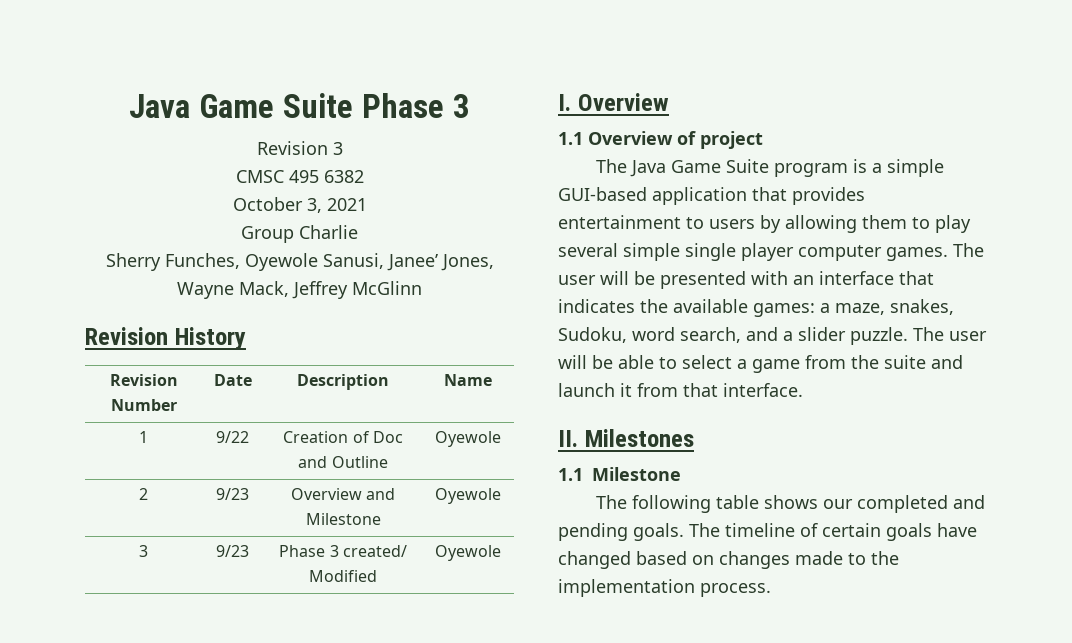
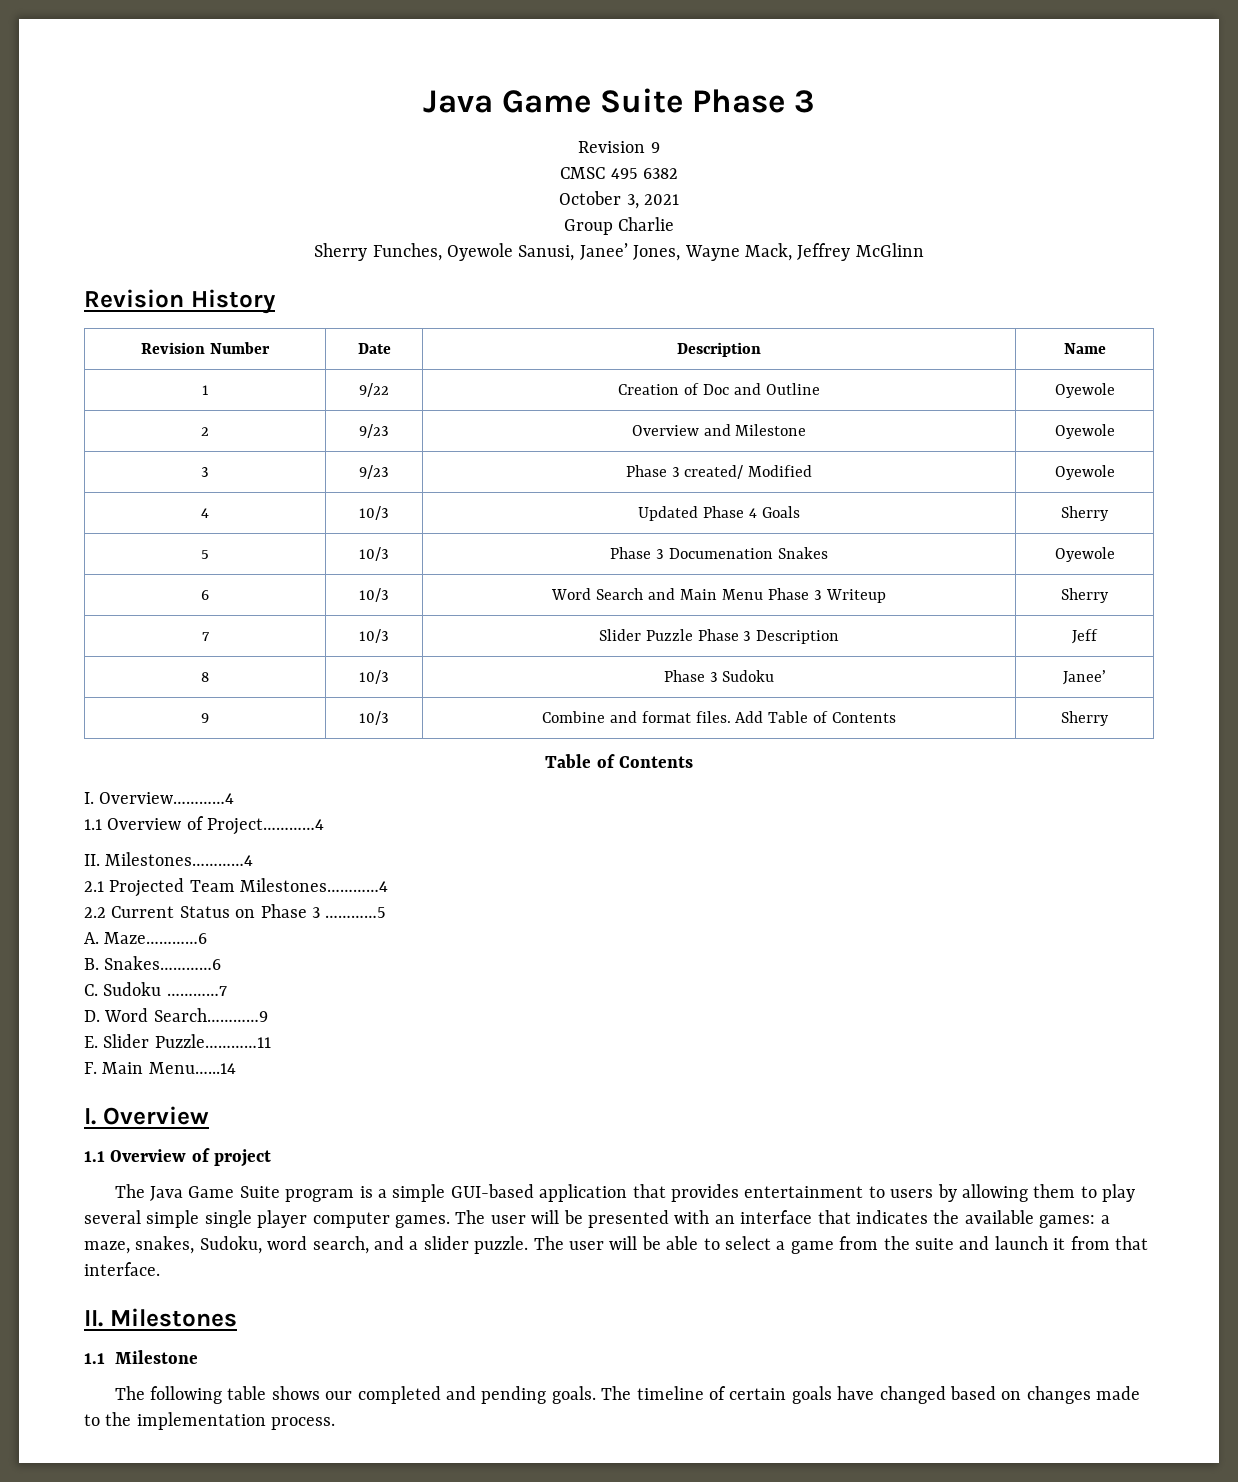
- Revision 3
+ Revision 9
+ 4 | 10/3 | Updated Phase 4 Goals | Sherry
+ 5 | 10/3 | Phase 3 Documenation Snakes | Oyewole
+ 6 | 10/3 | Word Search and Main Menu Phase 3 Writeup | Sherry
+ 7 | 10/3 | Slider Puzzle Phase 3 Description | Jeff
+ 8 | 10/3 | Phase 3 Sudoku | Janee’
+ 9 | 10/3 | Combine and format files. Add Table of Contents | Sherry
+ Table of Contents
+ I. Overview…………4
+ 1.1 Overview of Project…………4
+ II. Milestones…………4
+ 2.1 Projected Team Milestones…………4
+ 2.2 Current Status on Phase 3 …………5
+ A. Maze…………6
+ B. Snakes…………6
+ C. Sudoku …………7
+ D. Word Search…………9
+ E. Slider Puzzle…………11
+ F. Main Menu…...14

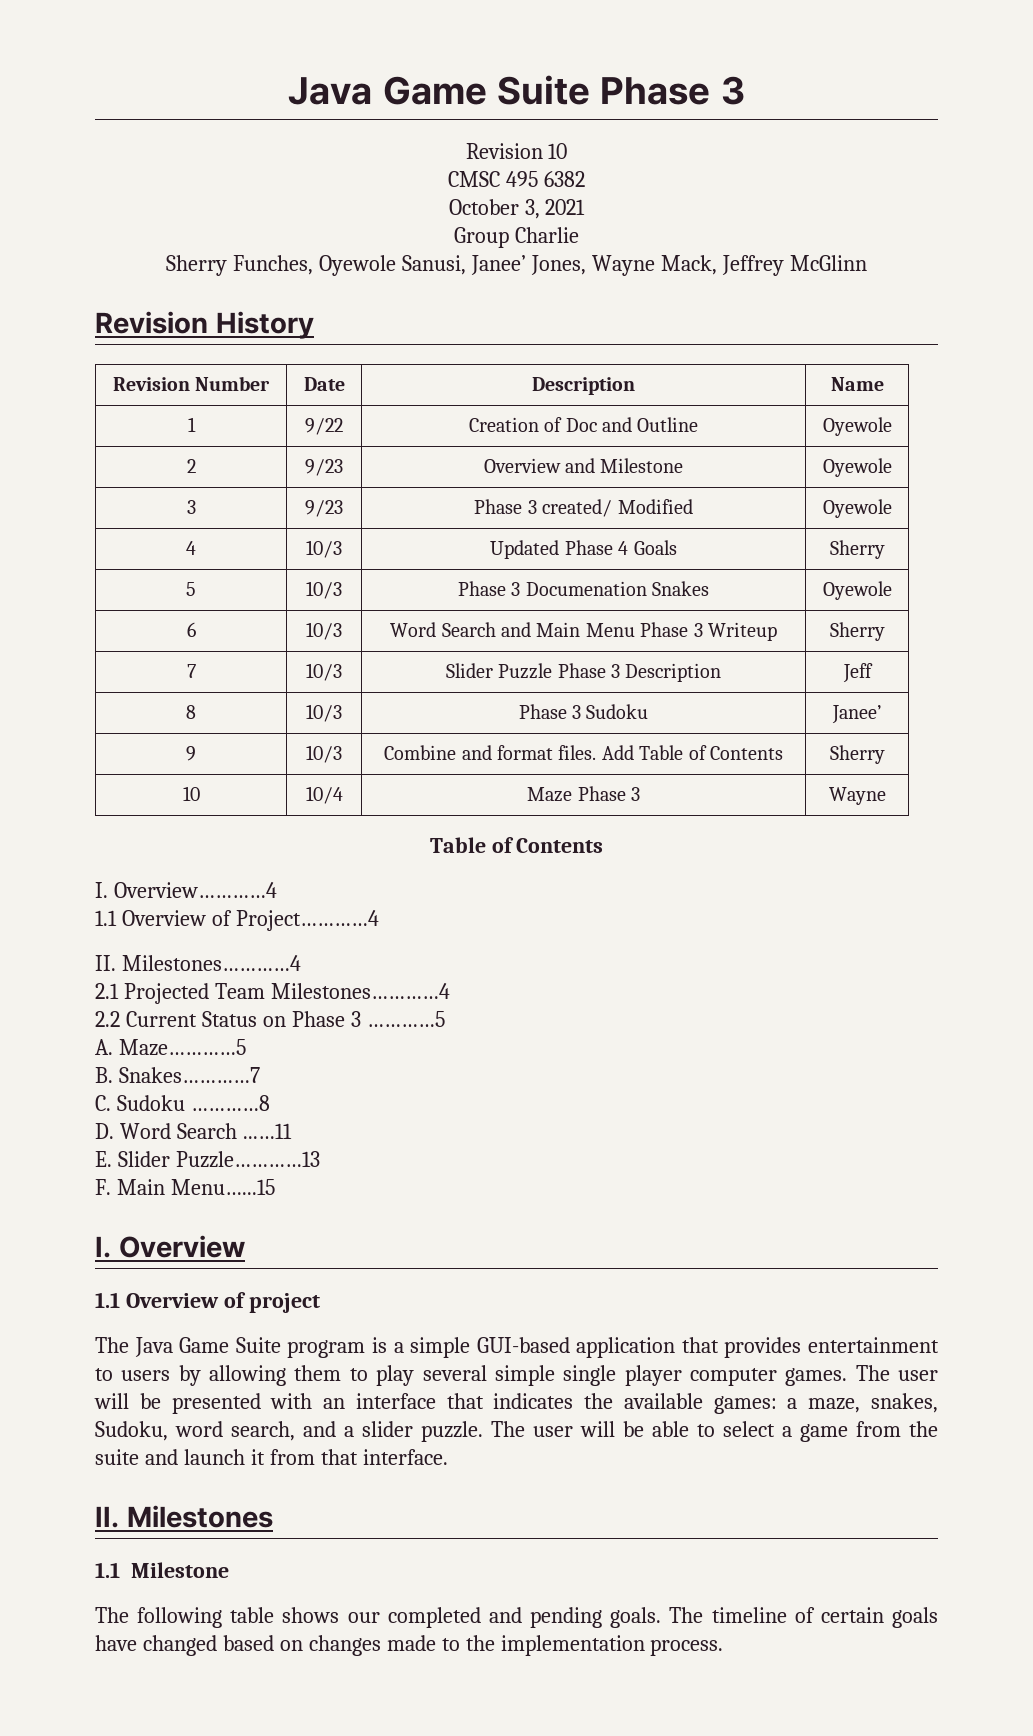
- Revision 9
+ Revision 10
+ 10 | 10/4 | Maze Phase 3 | Wayne
- A. Maze…………6
+ A. Maze…………5
- B. Snakes…………6
+ B. Snakes…………7
- C. Sudoku …………7
+ C. Sudoku …………8
- D. Word Search…………9
+ D. Word Search ...…11
- E. Slider Puzzle…………11
+ E. Slider Puzzle…………13
- F. Main Menu…...14
+ F. Main Menu…...15

